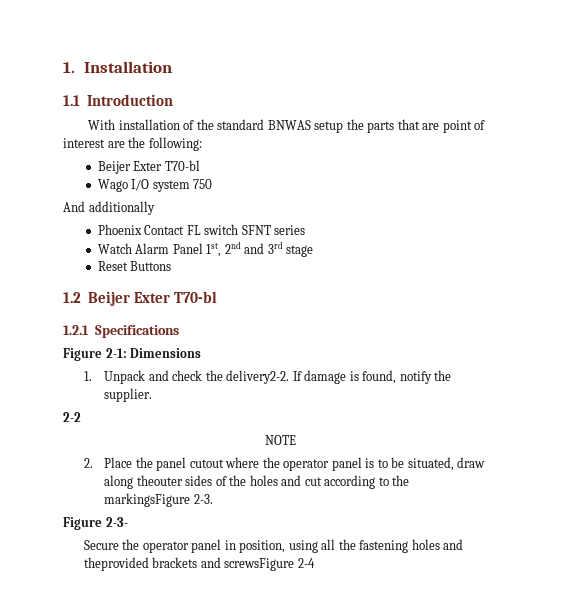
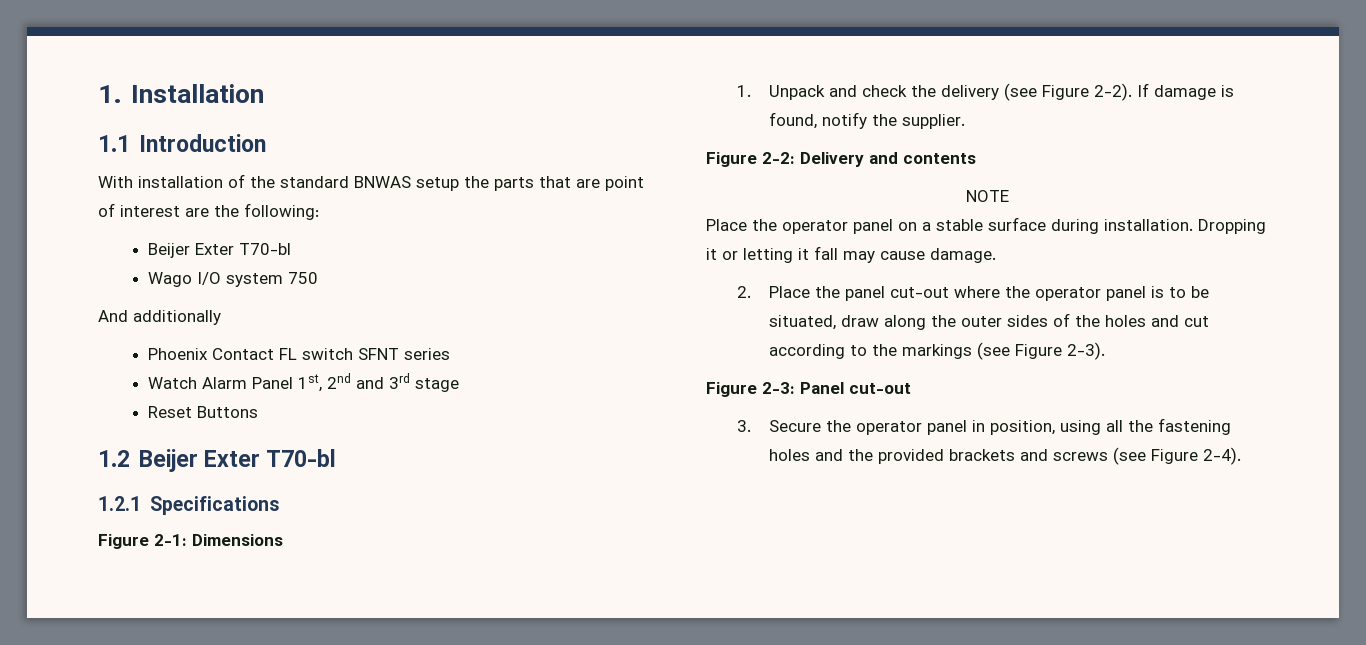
- 1. Unpack and check the delivery2-2.
+ 1. Unpack and check the delivery (see Figure 2-2).
- 2-2
+ Figure 2-2: Delivery and contents
  NOTE
+ Place the operator panel on a stable surface during installation. Dropping it or letting it fall may cause damage.
- 2. Place the panel cutout where the operator panel is to be situated, draw along theouter sides of the holes and cut according to the markingsFigure 2-3.
- Figure 2-3-
- Secure the operator panel in position, using all the fastening holes and theprovided brackets and screwsFigure 2-4
+ 2. Place the panel cut-out where the operator panel is to be situated, draw along the outer sides of the holes and cut according to the markings (see Figure 2-3).
+ Figure 2-3: Panel cut-out
+ 3. Secure the operator panel in position, using all the fastening holes and the provided brackets and screws (see Figure 2-4).

